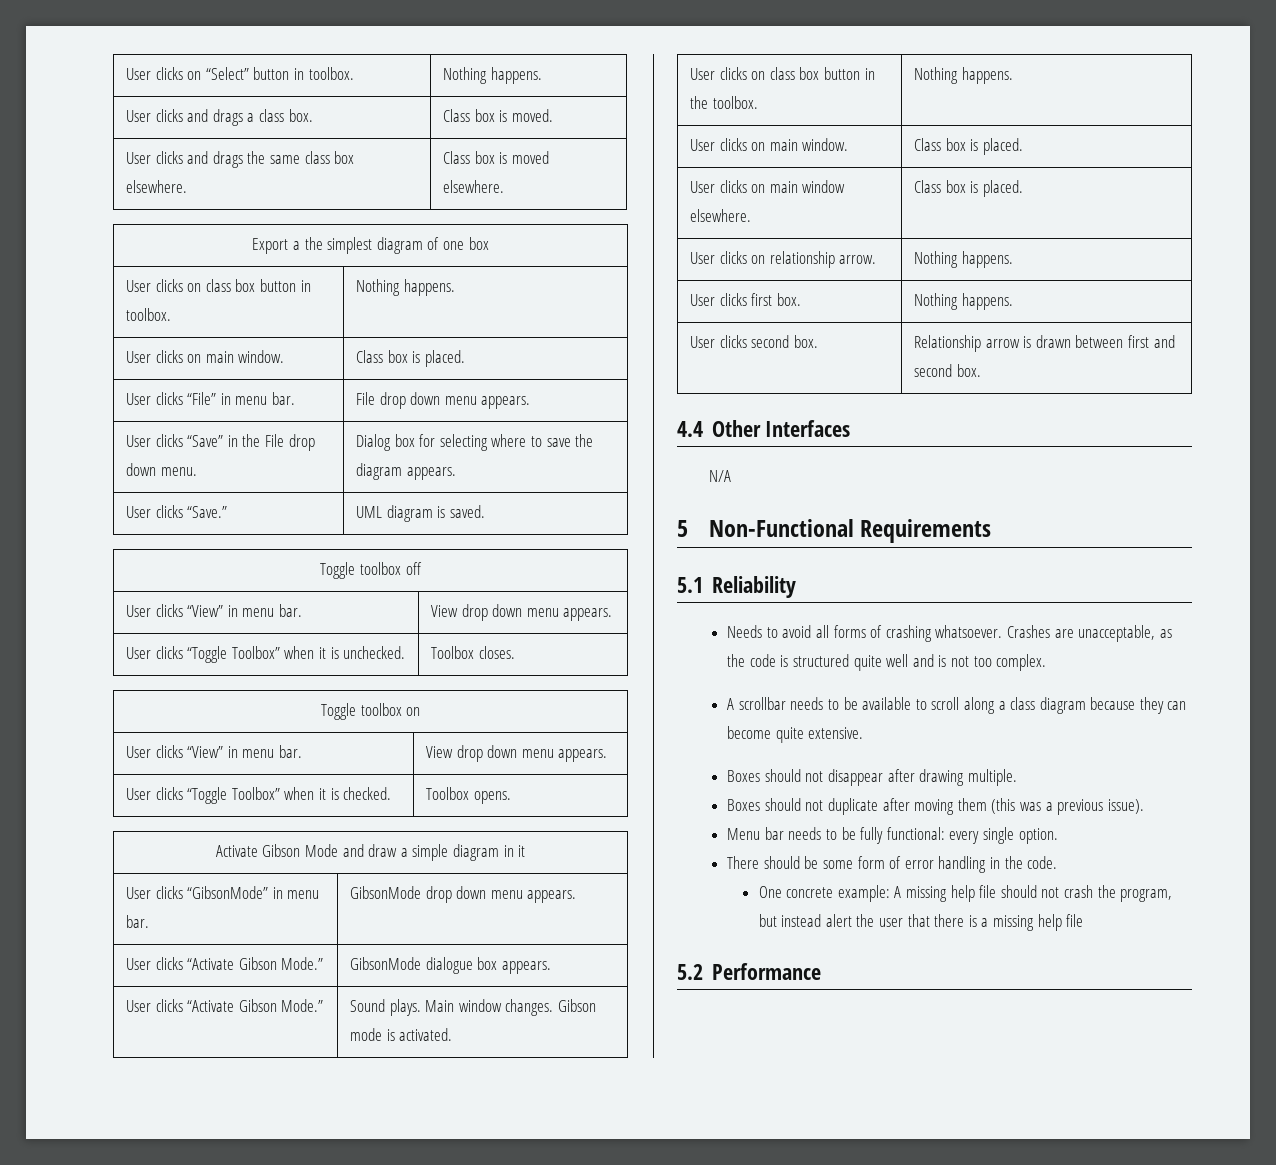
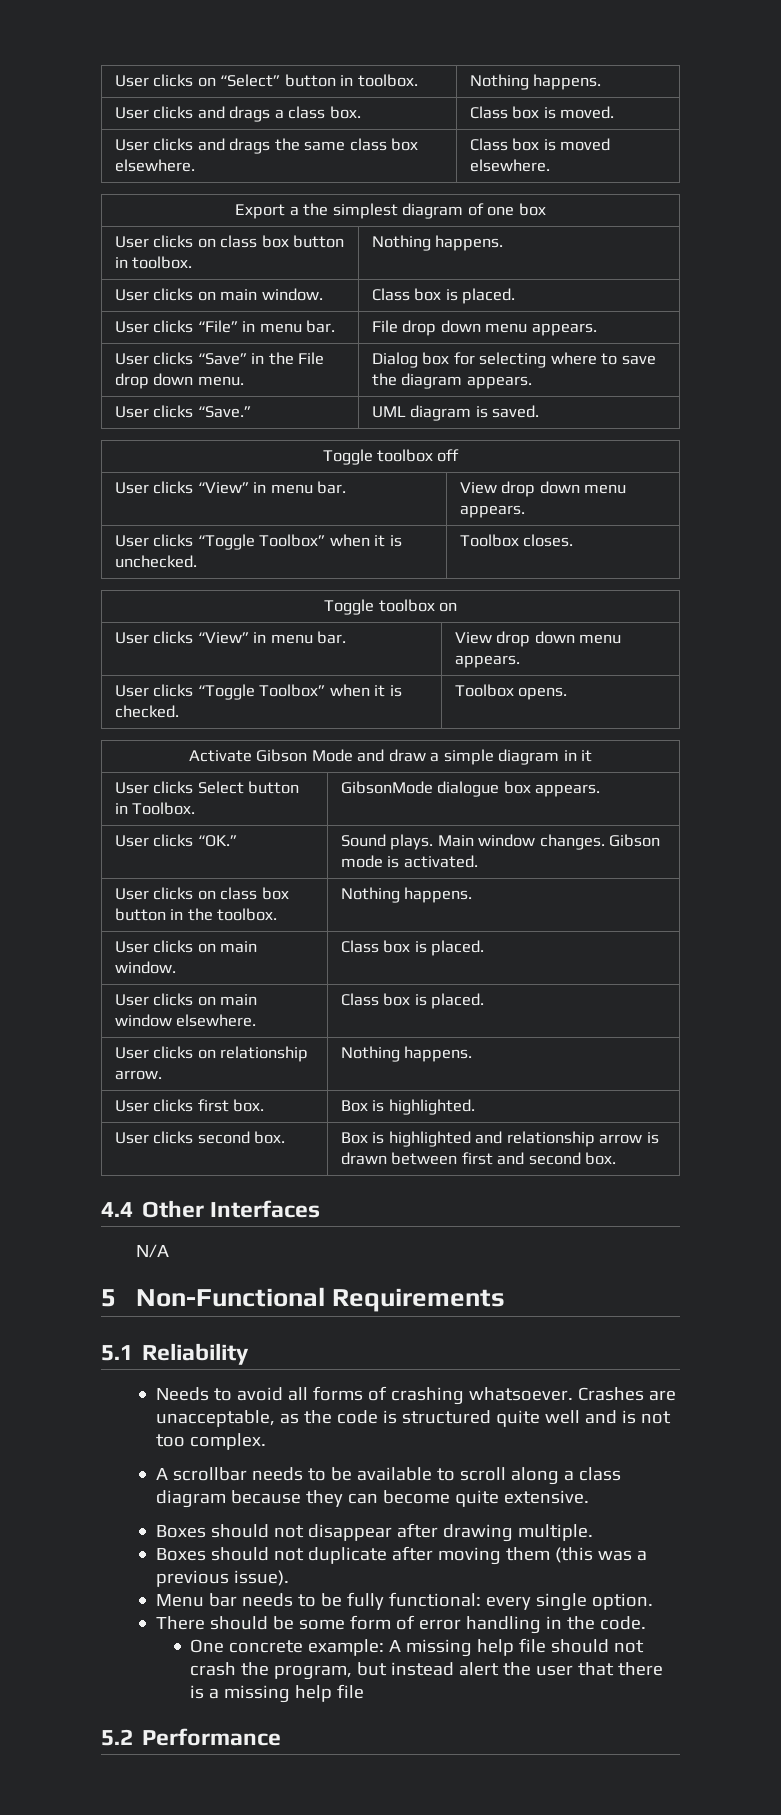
- User clicks “GibsonMode” in menu bar. | GibsonMode drop down menu appears.
- User clicks “Activate Gibson Mode.” | GibsonMode dialogue box appears.
+ User clicks Select button in Toolbox. | GibsonMode dialogue box appears.
- User clicks “Activate Gibson Mode.” | Sound plays. Main window changes. Gibson mode is activated.
+ User clicks “OK.” | Sound plays. Main window changes. Gibson mode is activated.
- User clicks first box. | Nothing happens.
+ User clicks first box. | Box is highlighted.
- User clicks second box. | Relationship arrow is drawn between first and second box.
+ User clicks second box. | Box is highlighted and relationship arrow is drawn between first and second box.

